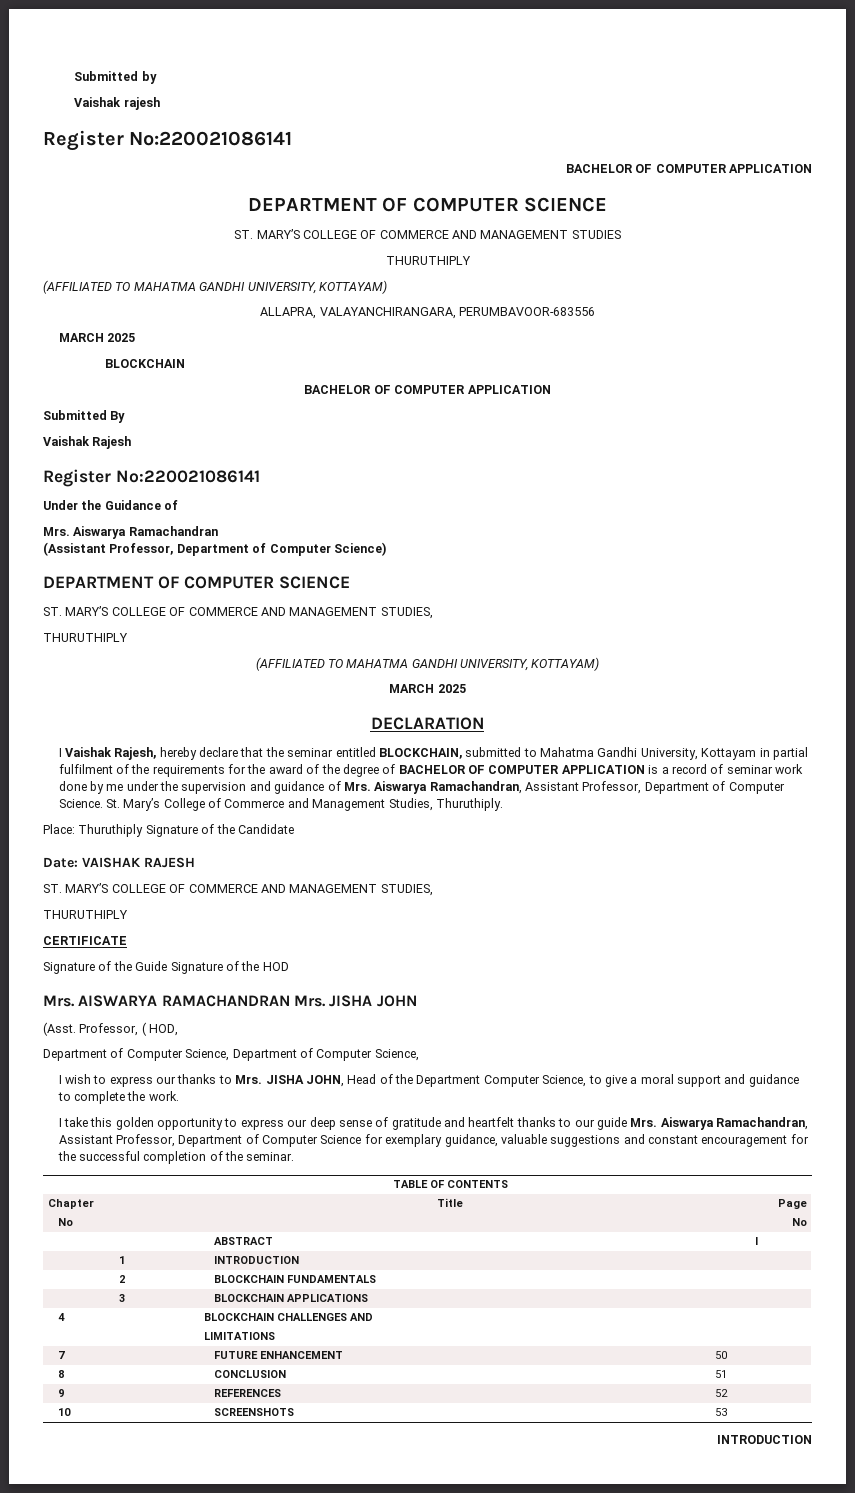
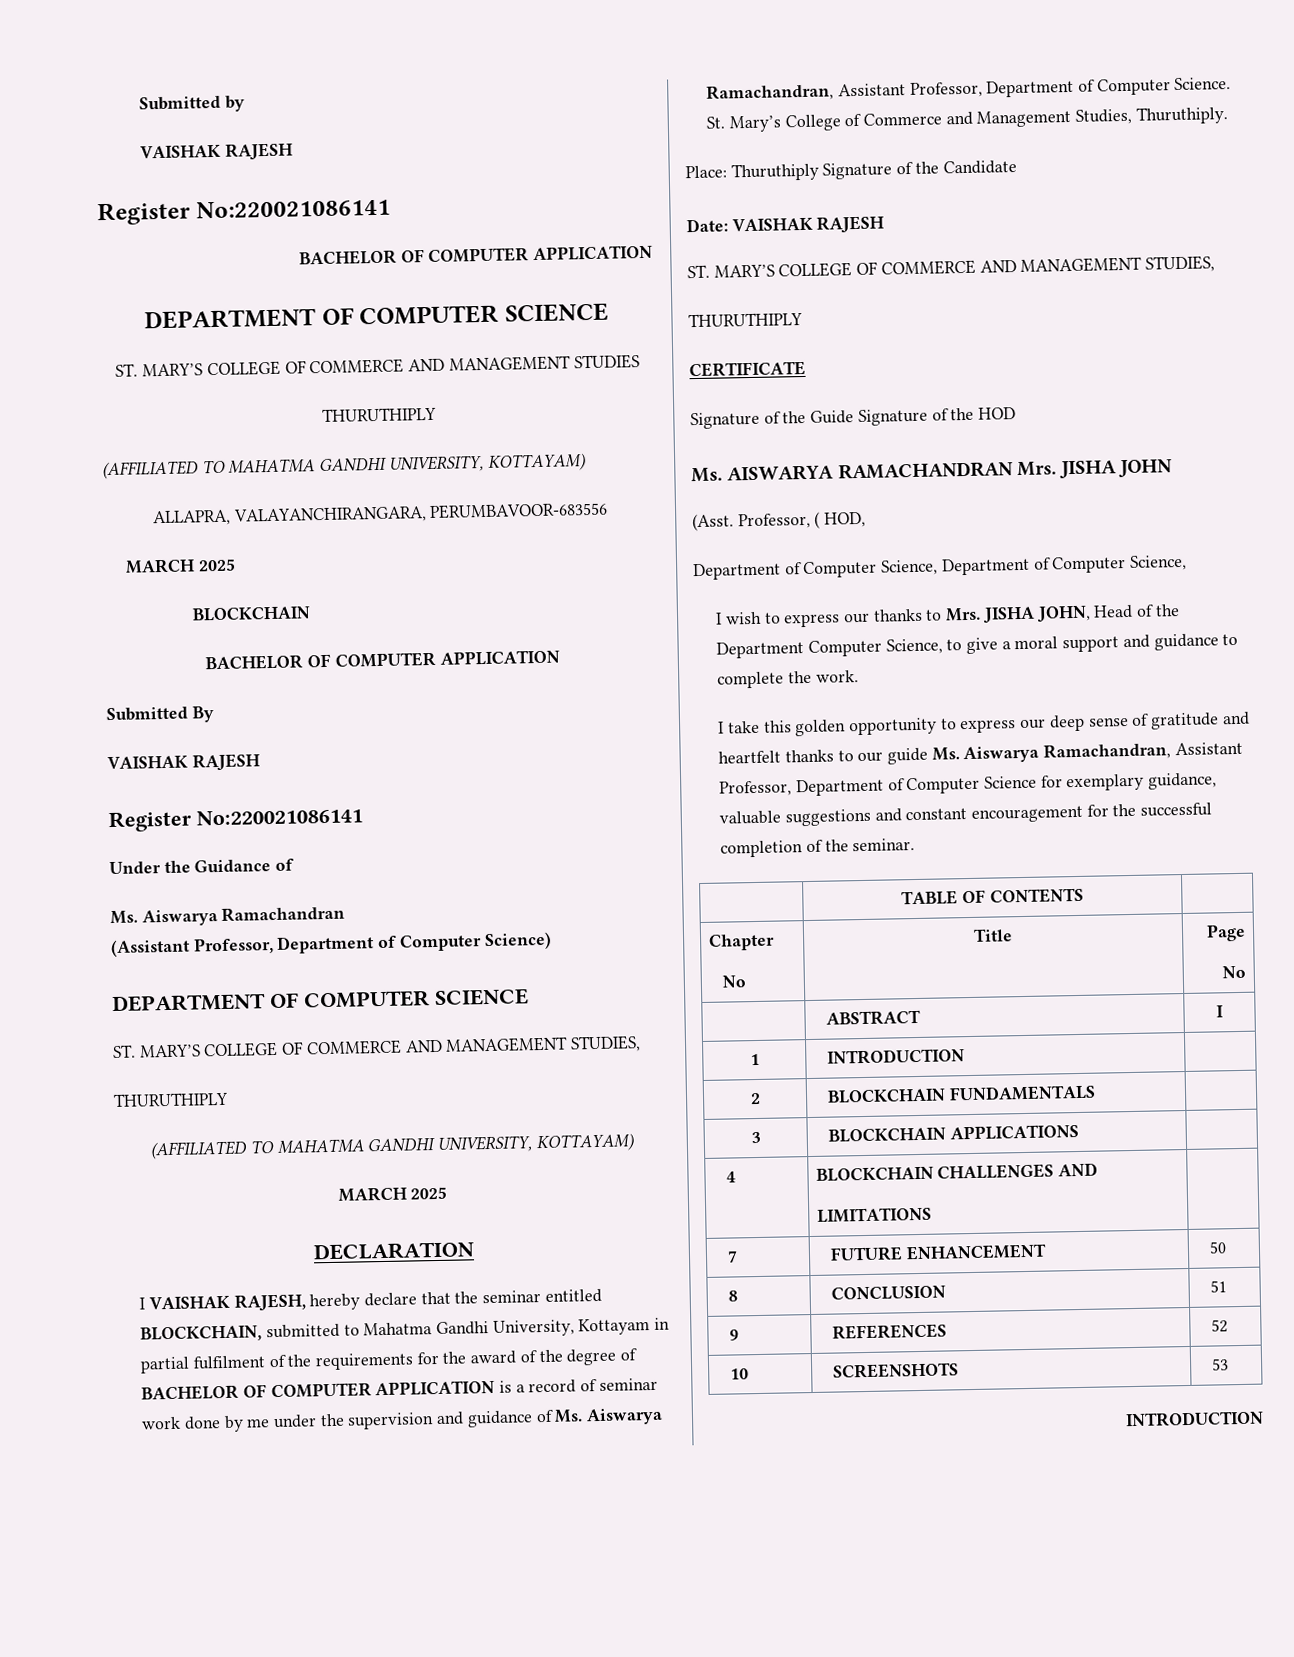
  Submitted by
- Vaishak rajesh
+ VAISHAK RAJESH
  Submitted By
- Vaishak Rajesh
+ VAISHAK RAJESH
- Mrs. Aiswarya Ramachandran
+ Ms. Aiswarya Ramachandran
- I Vaishak Rajesh, hereby declare that the seminar entitled BLOCKCHAIN, submitted to Mahatma Gandhi University, Kottayam in partial fulfilment of the requirements for the award of the degree of BACHELOR OF COMPUTER APPLICATION is a record of seminar work done by me under the supervision and guidance of Mrs. Aiswarya Ramachandran, Assistant Professor, Department of Computer Science.
+ I VAISHAK RAJESH, hereby declare that the seminar entitled BLOCKCHAIN, submitted to Mahatma Gandhi University, Kottayam in partial fulfilment of the requirements for the award of the degree of BACHELOR OF COMPUTER APPLICATION is a record of seminar work done by me under the supervision and guidance of Ms. Aiswarya Ramachandran, Assistant Professor, Department of Computer Science.
- Mrs. AISWARYA RAMACHANDRAN Mrs. JISHA JOHN
+ Ms. AISWARYA RAMACHANDRAN Mrs. JISHA JOHN
- I take this golden opportunity to express our deep sense of gratitude and heartfelt thanks to our guide Mrs. Aiswarya Ramachandran, Assistant Professor, Department of Computer Science for exemplary guidance, valuable suggestions and constant encouragement for the successful completion of the seminar.
+ I take this golden opportunity to express our deep sense of gratitude and heartfelt thanks to our guide Ms. Aiswarya Ramachandran, Assistant Professor, Department of Computer Science for exemplary guidance, valuable suggestions and constant encouragement for the successful completion of the seminar.

